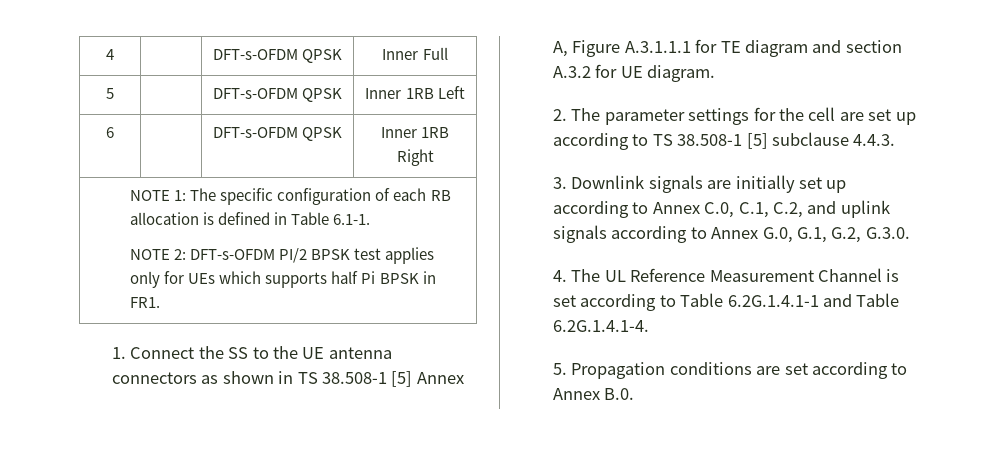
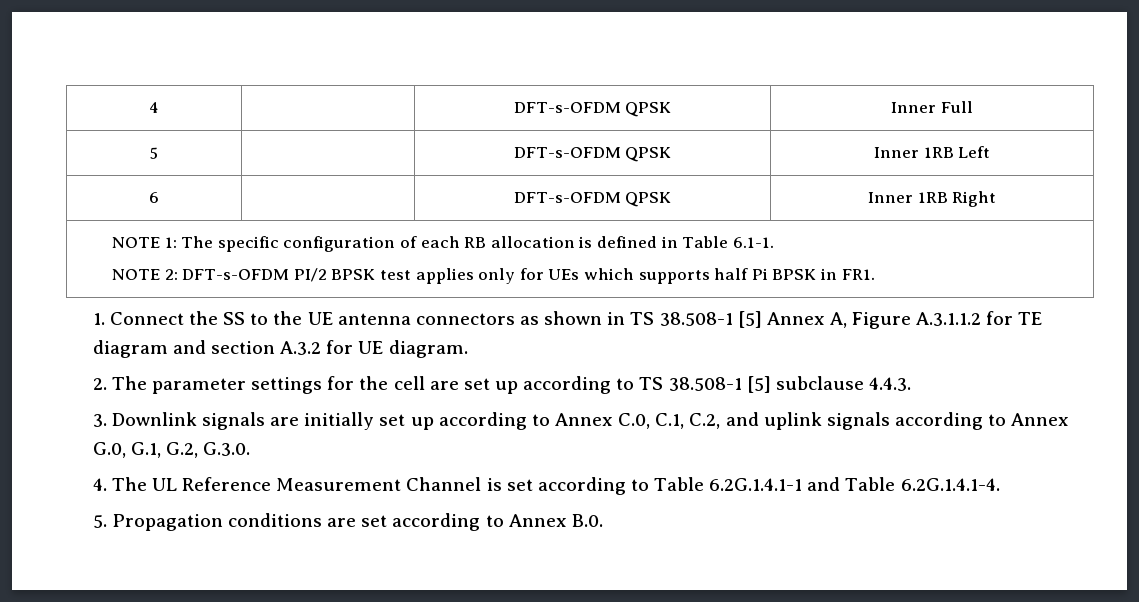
- 1. Connect the SS to the UE antenna connectors as shown in TS 38.508-1 [5] Annex A, Figure A.3.1.1.1 for TE diagram and section A.3.2 for UE diagram.
+ 1. Connect the SS to the UE antenna connectors as shown in TS 38.508-1 [5] Annex A, Figure A.3.1.1.2 for TE diagram and section A.3.2 for UE diagram.

